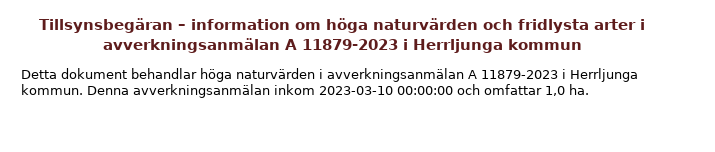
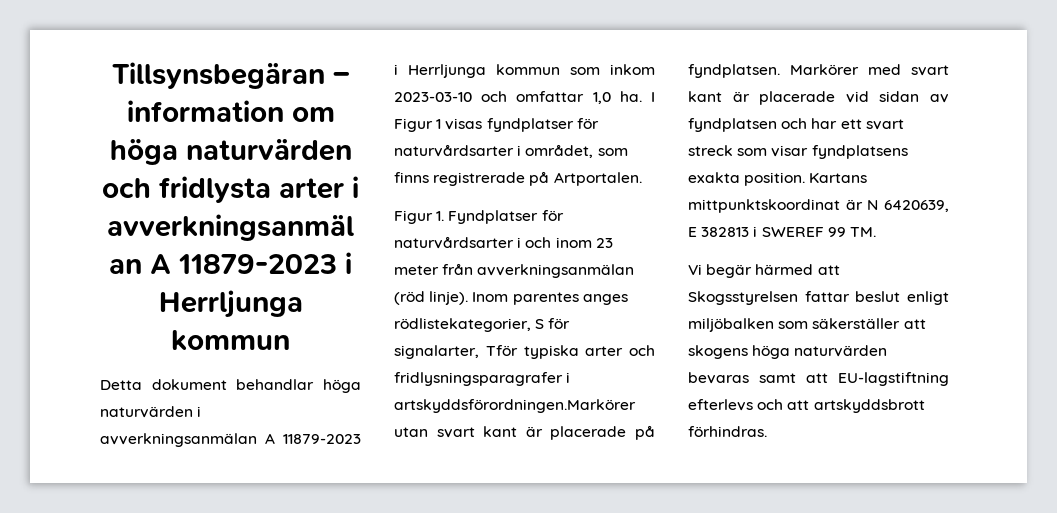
- Detta dokument behandlar höga naturvärden i avverkningsanmälan A 11879-2023 i Herrljunga kommun. Denna avverkningsanmälan inkom 2023-03-10 00:00:00 och omfattar 1,0 ha.
+ Detta dokument behandlar höga naturvärden i avverkningsanmälan A 11879-2023 i Herrljunga kommun som inkom 2023-03-10 och omfattar 1,0 ha.
+ I Figur 1 visas fyndplatser för naturvårdsarter i området, som finns registrerade på Artportalen.
+ Figur 1. Fyndplatser för naturvårdsarter i och inom 23 meter från avverkningsanmälan (röd linje). Inom parentes anges rödlistekategorier, S för signalarter, Tför typiska arter och fridlysningsparagrafer i artskyddsförordningen.Markörer utan svart kant är placerade på fyndplatsen. Markörer med svart kant är placerade vid sidan av fyndplatsen och har ett svart streck som visar fyndplatsens exakta position. Kartans mittpunktskoordinat är N 6420639, E 382813 i SWEREF 99 TM.
+ Vi begär härmed att Skogsstyrelsen fattar beslut enligt miljöbalken som säkerställer att skogens höga naturvärden bevaras samt att EU-lagstiftning efterlevs och att artskyddsbrott förhindras.

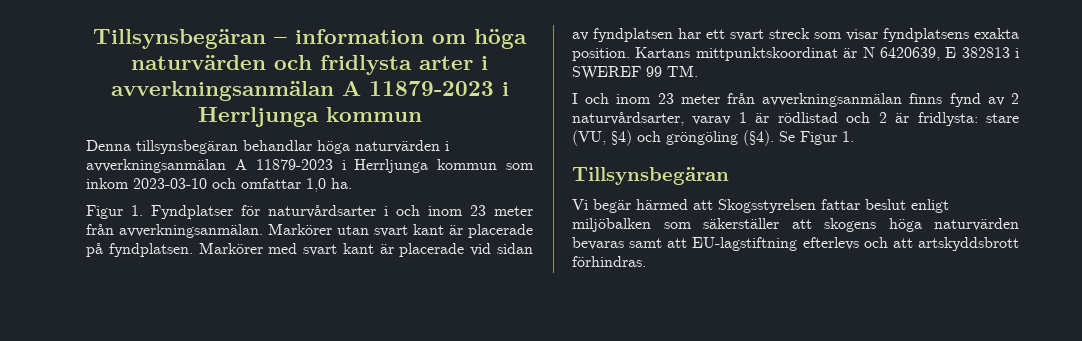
- Detta dokument behandlar höga naturvärden i avverkningsanmälan A 11879-2023 i Herrljunga kommun som inkom 2023-03-10 och omfattar 1,0 ha. I Figur 1 visas fyndplatser för naturvårdsarter i området, som finns registrerade på Artportalen.
+ Denna tillsynsbegäran behandlar höga naturvärden i avverkningsanmälan A 11879-2023 i Herrljunga kommun som inkom 2023-03-10 och omfattar 1,0 ha.
- Figur 1. Fyndplatser för naturvårdsarter i och inom 23 meter från avverkningsanmälan (röd linje). Inom parentes anges rödlistekategorier, S för signalarter, Tför typiska arter och fridlysningsparagrafer i artskyddsförordningen.Markörer utan svart kant är placerade på fyndplatsen.
+ Figur 1. Fyndplatser för naturvårdsarter i och inom 23 meter från avverkningsanmälan. Markörer utan svart kant är placerade på fyndplatsen.
- Markörer med svart kant är placerade vid sidan av fyndplatsen och har ett svart streck som visar fyndplatsens exakta position.
+ Markörer med svart kant är placerade vid sidan av fyndplatsen har ett svart streck som visar fyndplatsens exakta position.
+ I och inom 23 meter från avverkningsanmälan finns fynd av 2 naturvårdsarter, varav 1 är rödlistad och 2 är fridlysta: stare (VU, §4) och gröngöling (§4). Se Figur 1.
+ Tillsynsbegäran

